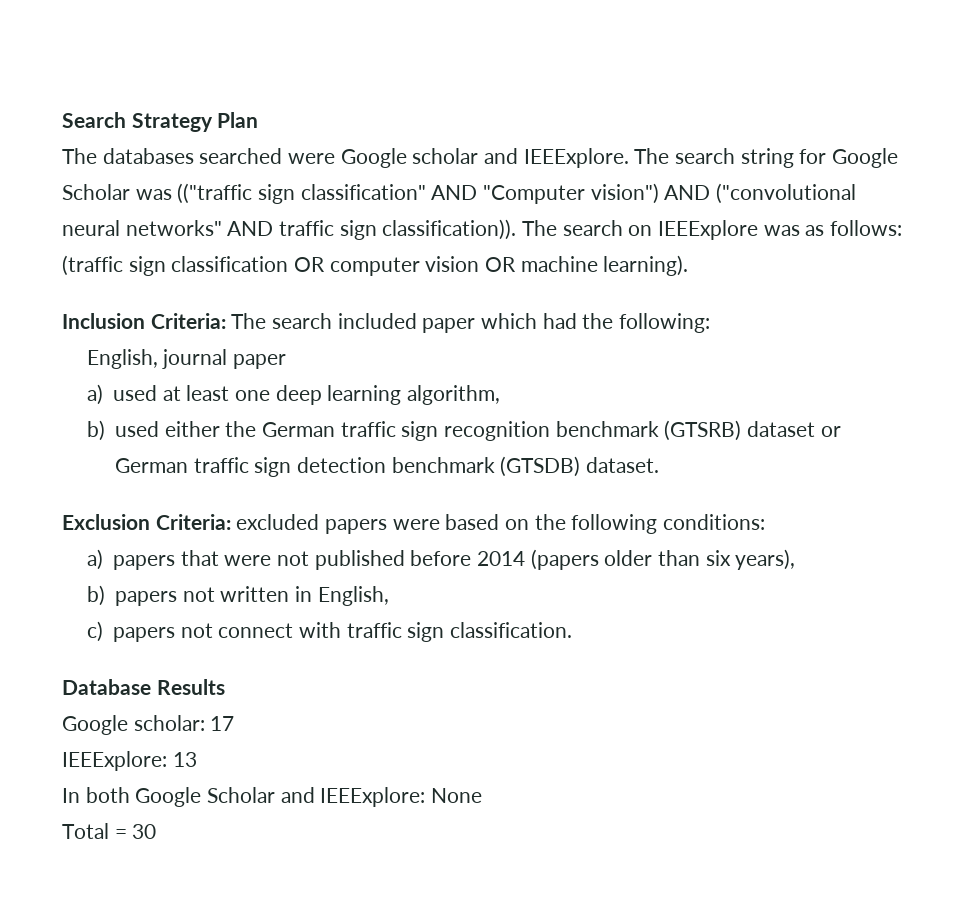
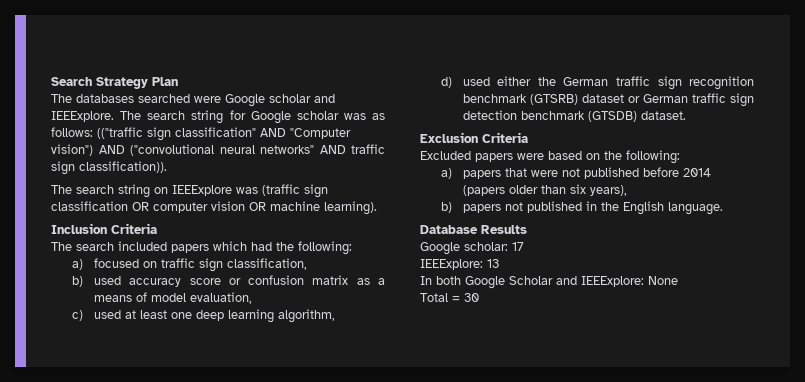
- The search string for Google Scholar was (("traffic sign classification" AND "Computer vision") AND ("convolutional neural networks" AND traffic sign classification)). The search on IEEExplore was as follows: (traffic sign classification OR computer vision OR machine learning).
+ The search string for Google scholar was as follows: (("traffic sign classification" AND "Computer vision") AND ("convolutional neural networks" AND traffic sign classification)).
+ The search string on IEEExplore was (traffic sign classification OR computer vision OR machine learning).
- Inclusion Criteria: The search included paper which had the following:
+ Inclusion Criteria
+ The search included papers which had the following:
- English, journal paper
- a) used at least one deep learning algorithm,
+ a) focused on traffic sign classification,
+ b) used accuracy score or confusion matrix as a means of model evaluation,
+ c) used at least one deep learning algorithm,
- b) used either the German traffic sign recognition benchmark (GTSRB) dataset or German traffic sign detection benchmark (GTSDB) dataset.
+ d) used either the German traffic sign recognition benchmark (GTSRB) dataset or German traffic sign detection benchmark (GTSDB) dataset.
- Exclusion Criteria: excluded papers were based on the following conditions:
+ Exclusion Criteria
+ Excluded papers were based on the following:
- b) papers not written in English,
- c) papers not connect with traffic sign classification.
+ b) papers not published in the English language.

